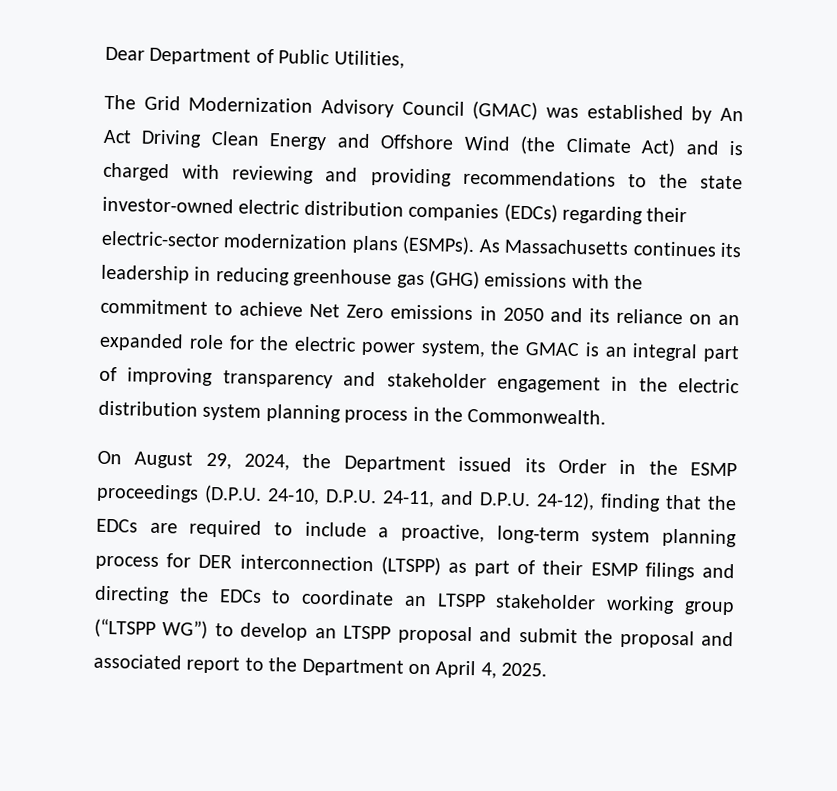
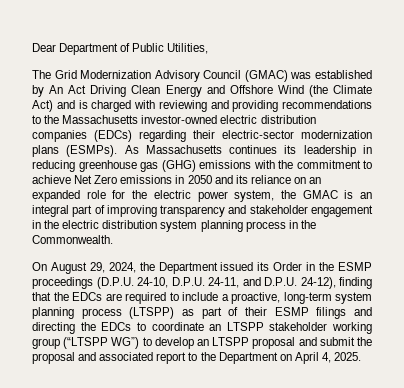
- The Grid Modernization Advisory Council (GMAC) was established by An Act Driving Clean Energy and Offshore Wind (the Climate Act) and is charged with reviewing and providing recommendations to the state investor-owned electric distribution companies (EDCs) regarding their electric-sector modernization plans (ESMPs).
+ The Grid Modernization Advisory Council (GMAC) was established by An Act Driving Clean Energy and Offshore Wind (the Climate Act) and is charged with reviewing and providing recommendations to the Massachusetts investor-owned electric distribution companies (EDCs) regarding their electric-sector modernization plans (ESMPs).
- On August 29, 2024, the Department issued its Order in the ESMP proceedings (D.P.U. 24-10, D.P.U. 24-11, and D.P.U. 24-12), finding that the EDCs are required to include a proactive, long-term system planning process for DER interconnection (LTSPP) as part of their ESMP filings and directing the EDCs to coordinate an LTSPP stakeholder working group (“LTSPP WG”) to develop an LTSPP proposal and submit the proposal and associated report to the Department on April 4, 2025.
+ On August 29, 2024, the Department issued its Order in the ESMP proceedings (D.P.U. 24-10, D.P.U. 24-11, and D.P.U. 24-12), finding that the EDCs are required to include a proactive, long-term system planning process (LTSPP) as part of their ESMP filings and directing the EDCs to coordinate an LTSPP stakeholder working group (“LTSPP WG”) to develop an LTSPP proposal and submit the proposal and associated report to the Department on April 4, 2025.

